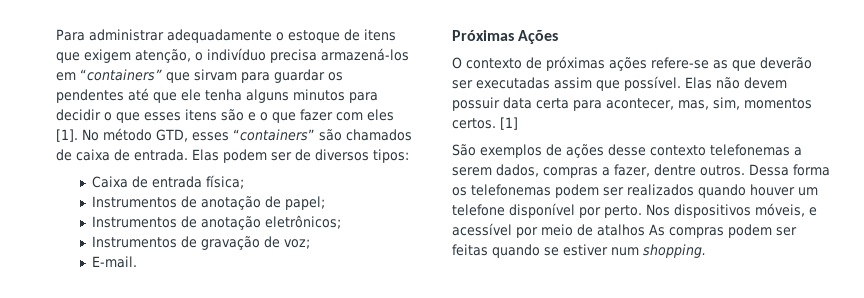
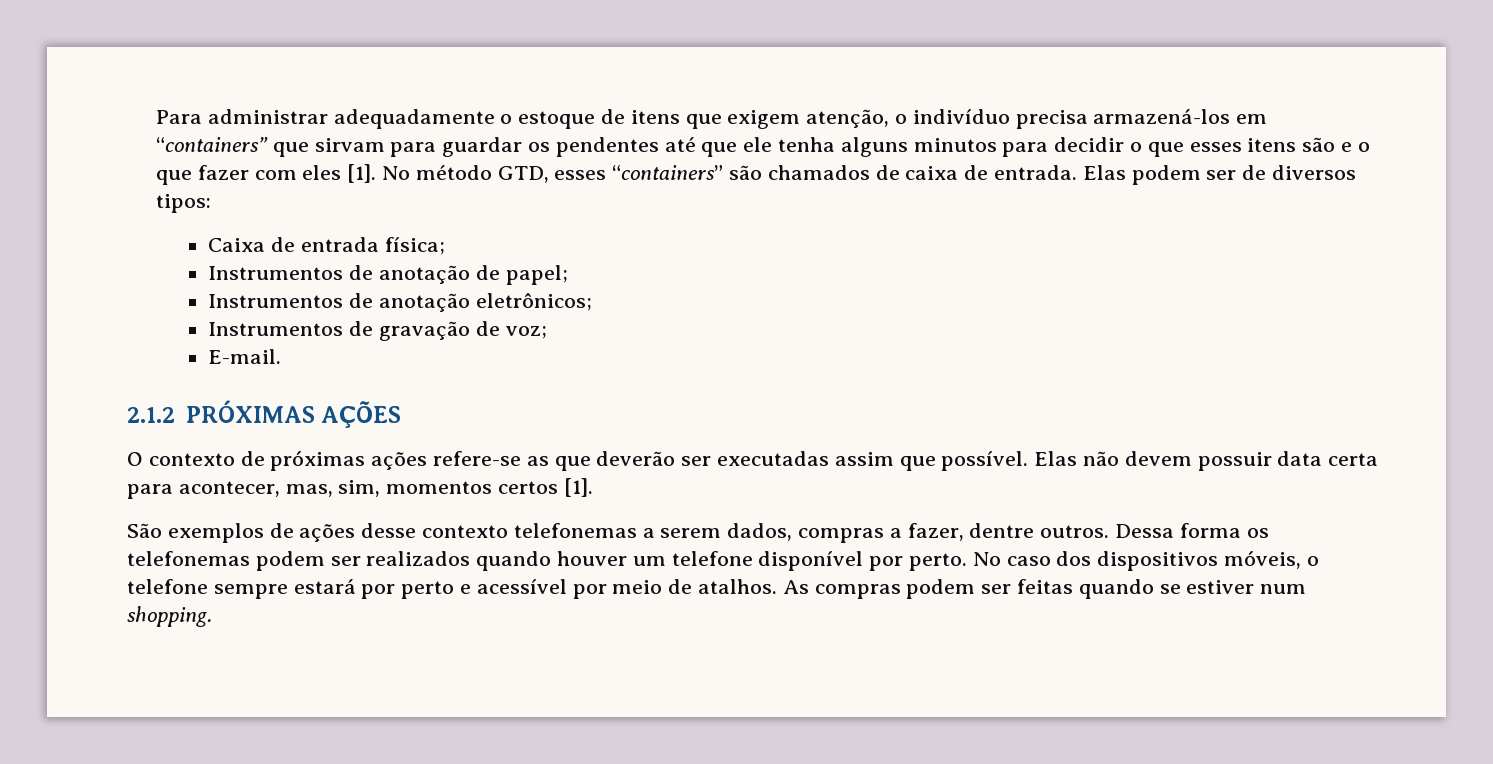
- Próximas Ações
+ 2.1.2 PRÓXIMAS AÇÕES
- Elas não devem possuir data certa para acontecer, mas, sim, momentos certos. [1]
+ Elas não devem possuir data certa para acontecer, mas, sim, momentos certos [1].
- Nos dispositivos móveis, e acessível por meio de atalhos As compras podem ser feitas quando se estiver num shopping.
+ No caso dos dispositivos móveis, o telefone sempre estará por perto e acessível por meio de atalhos. As compras podem ser feitas quando se estiver num shopping.

